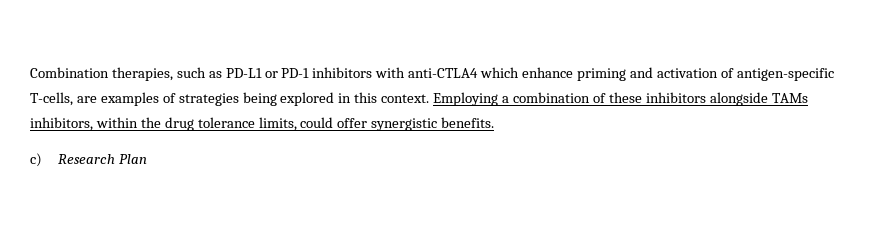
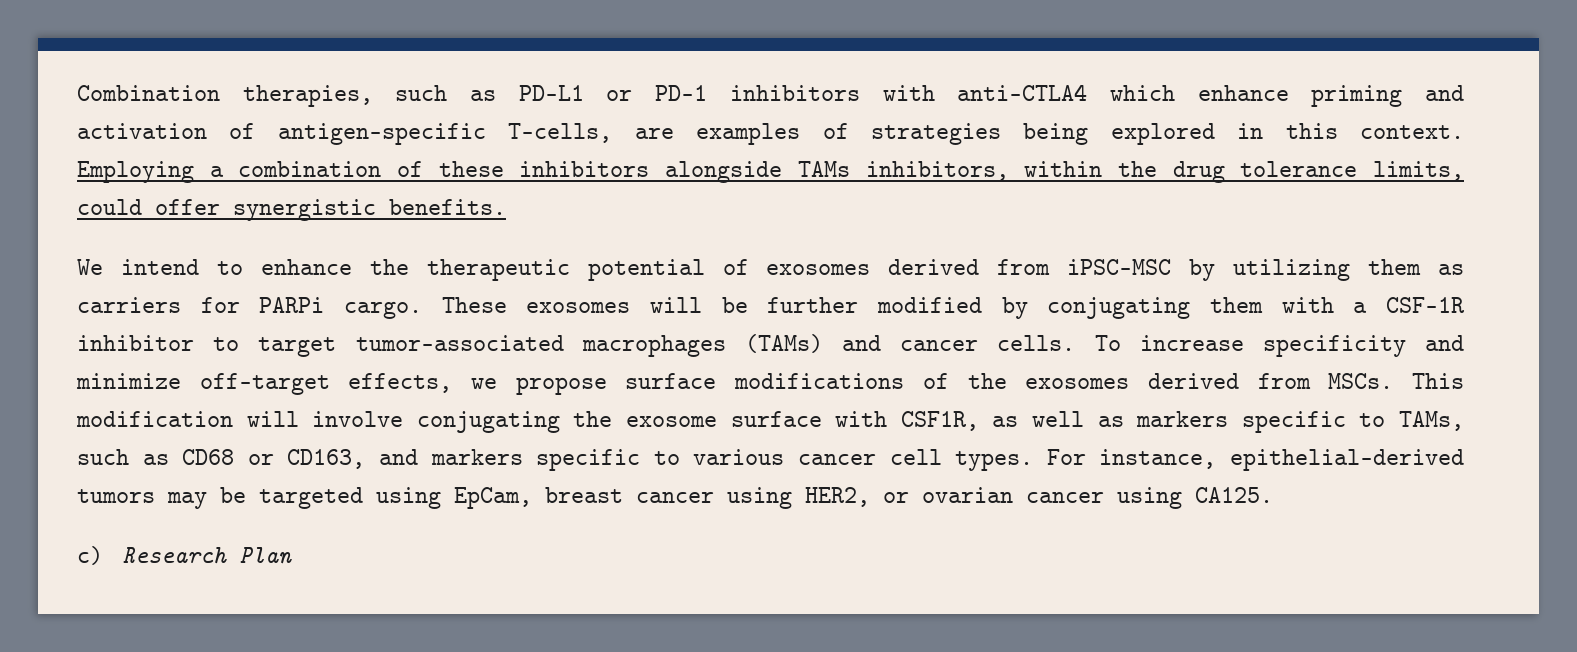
+ We intend to enhance the therapeutic potential of exosomes derived from iPSC-MSC by utilizing them as carriers for PARPi cargo. These exosomes will be further modified by conjugating them with a CSF-1R inhibitor to target tumor-associated macrophages (TAMs) and cancer cells. To increase specificity and minimize off-target effects, we propose surface modifications of the exosomes derived from MSCs. This modification will involve conjugating the exosome surface with CSF1R, as well as markers specific to TAMs, such as CD68 or CD163, and markers specific to various cancer cell types. For instance, epithelial-derived tumors may be targeted using EpCam, breast cancer using HER2, or ovarian cancer using CA125.

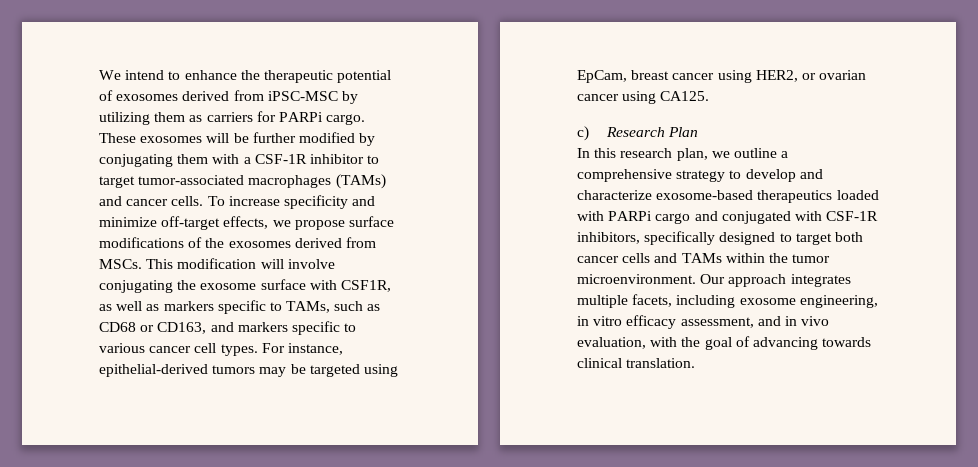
- Combination therapies, such as PD-L1 or PD-1 inhibitors with anti-CTLA4 which enhance priming and activation of antigen-specific T-cells, are examples of strategies being explored in this context. Employing a combination of these inhibitors alongside TAMs inhibitors, within the drug tolerance limits, could offer synergistic benefits.
+ In this research plan, we outline a comprehensive strategy to develop and characterize exosome-based therapeutics loaded with PARPi cargo and conjugated with CSF-1R inhibitors, specifically designed to target both cancer cells and TAMs within the tumor microenvironment. Our approach integrates multiple facets, including exosome engineering, in vitro efficacy assessment, and in vivo evaluation, with the goal of advancing towards clinical translation.

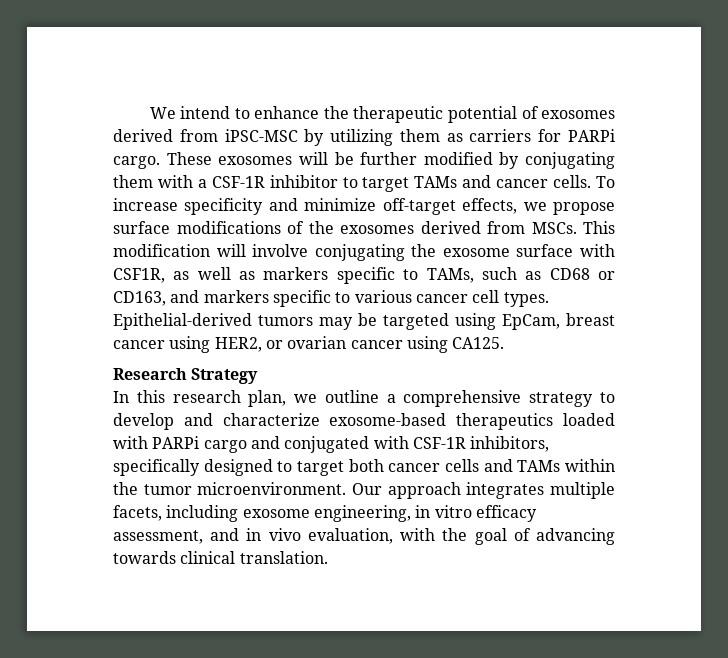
- These exosomes will be further modified by conjugating them with a CSF-1R inhibitor to target tumor-associated macrophages (TAMs) and cancer cells.
+ These exosomes will be further modified by conjugating them with a CSF-1R inhibitor to target TAMs and cancer cells.
- For instance, epithelial-derived tumors may be targeted using EpCam, breast cancer using HER2, or ovarian cancer using CA125.
+ Epithelial-derived tumors may be targeted using EpCam, breast cancer using HER2, or ovarian cancer using CA125.
- c) Research Plan
+ Research Strategy

